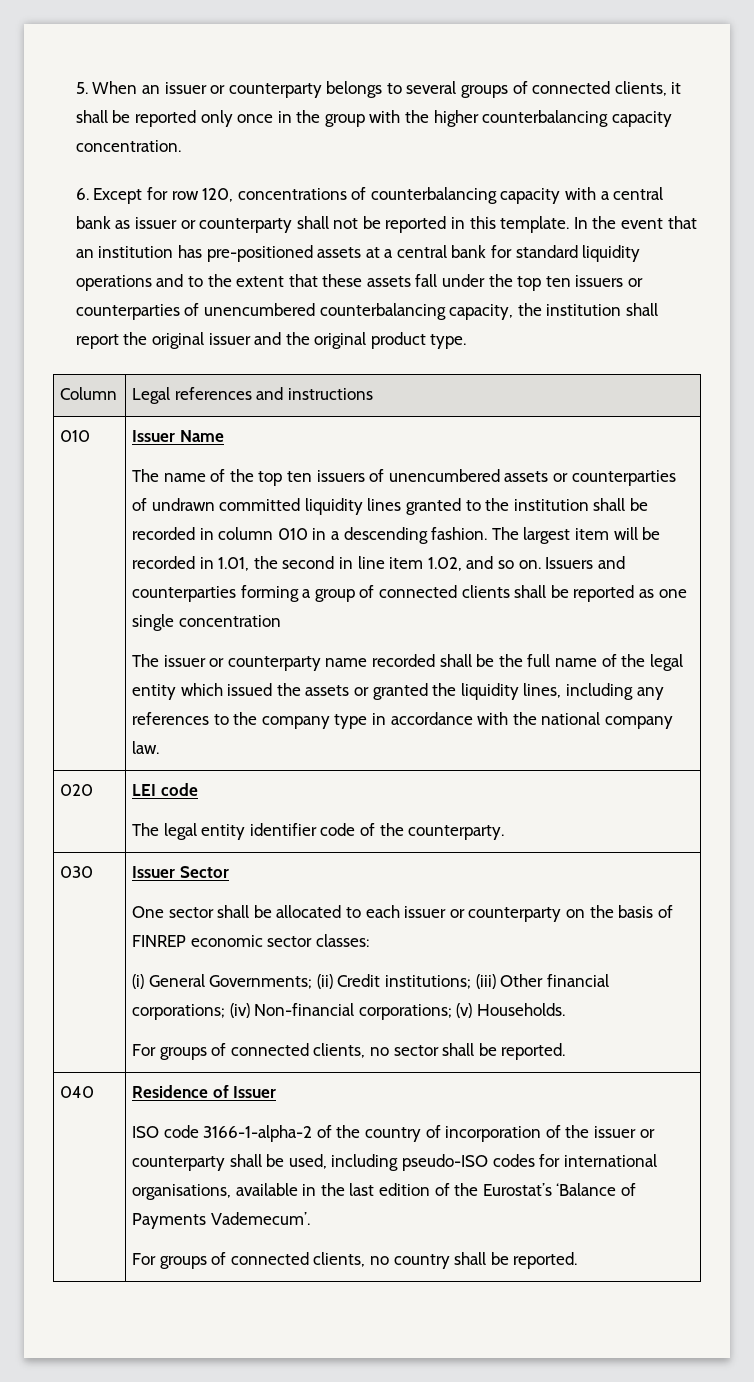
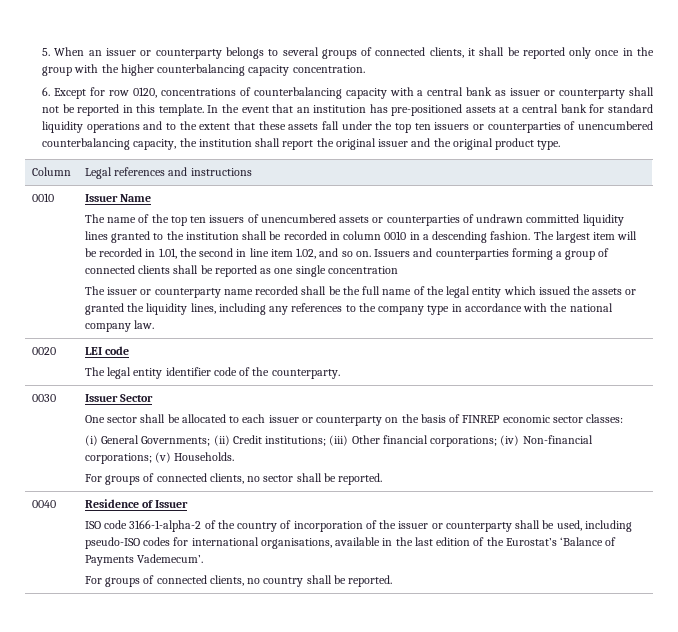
- 6. Except for row 120, concentrations of counterbalancing capacity with a central bank as issuer or counterparty shall not be reported in this template.
+ 6. Except for row 0120, concentrations of counterbalancing capacity with a central bank as issuer or counterparty shall not be reported in this template.
  Column | Legal references and instructions
- 010
+ 0010
- The name of the top ten issuers of unencumbered assets or counterparties of undrawn committed liquidity lines granted to the institution shall be recorded in column 010 in a descending fashion.
+ The name of the top ten issuers of unencumbered assets or counterparties of undrawn committed liquidity lines granted to the institution shall be recorded in column 0010 in a descending fashion.
- 020 | LEI code
+ 0020 | LEI code
- 030
+ 0030
- 040
+ 0040

